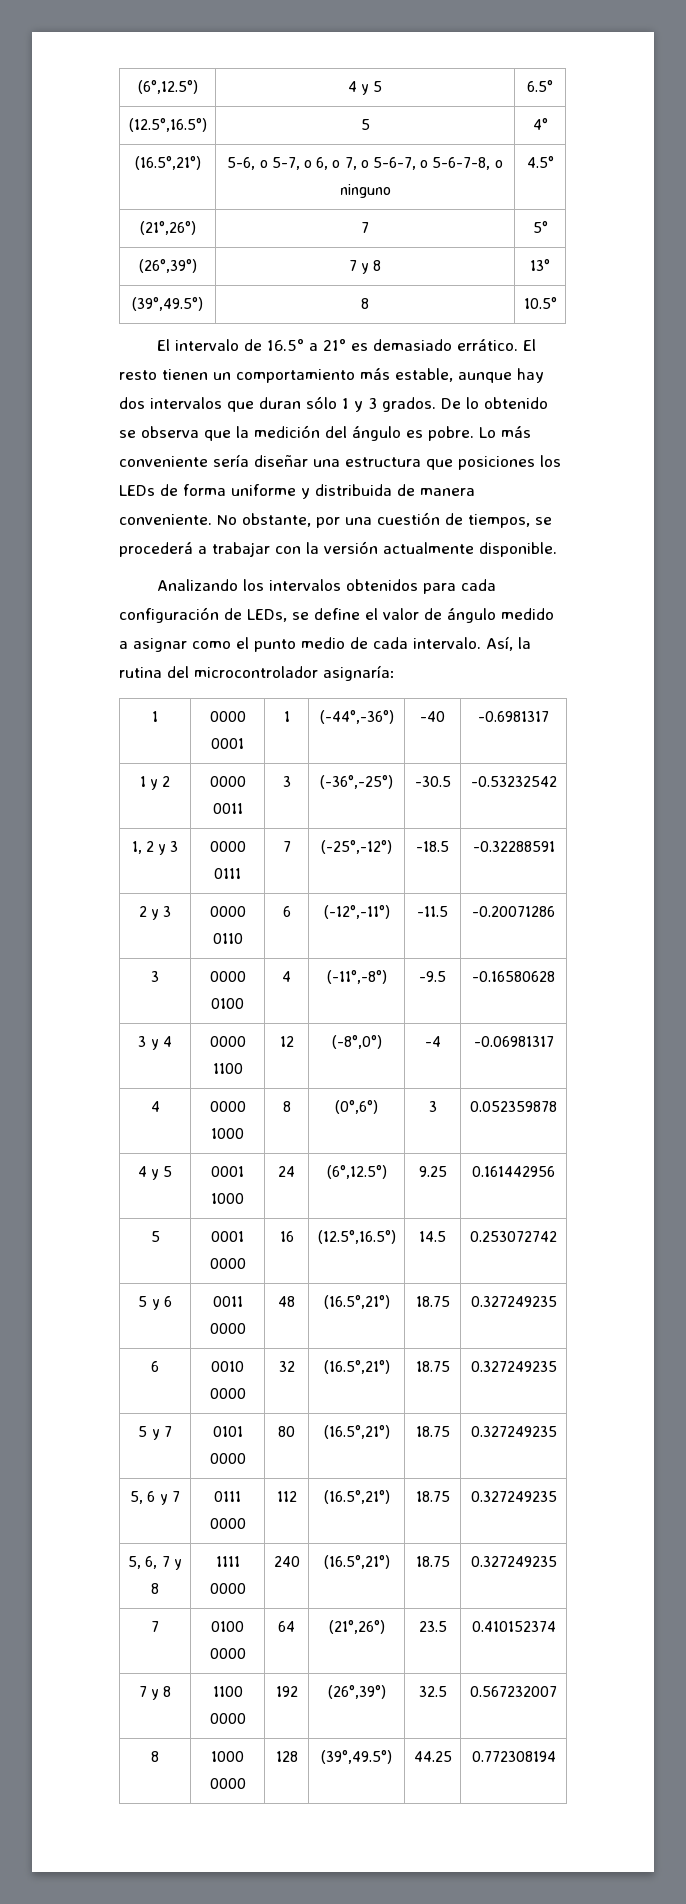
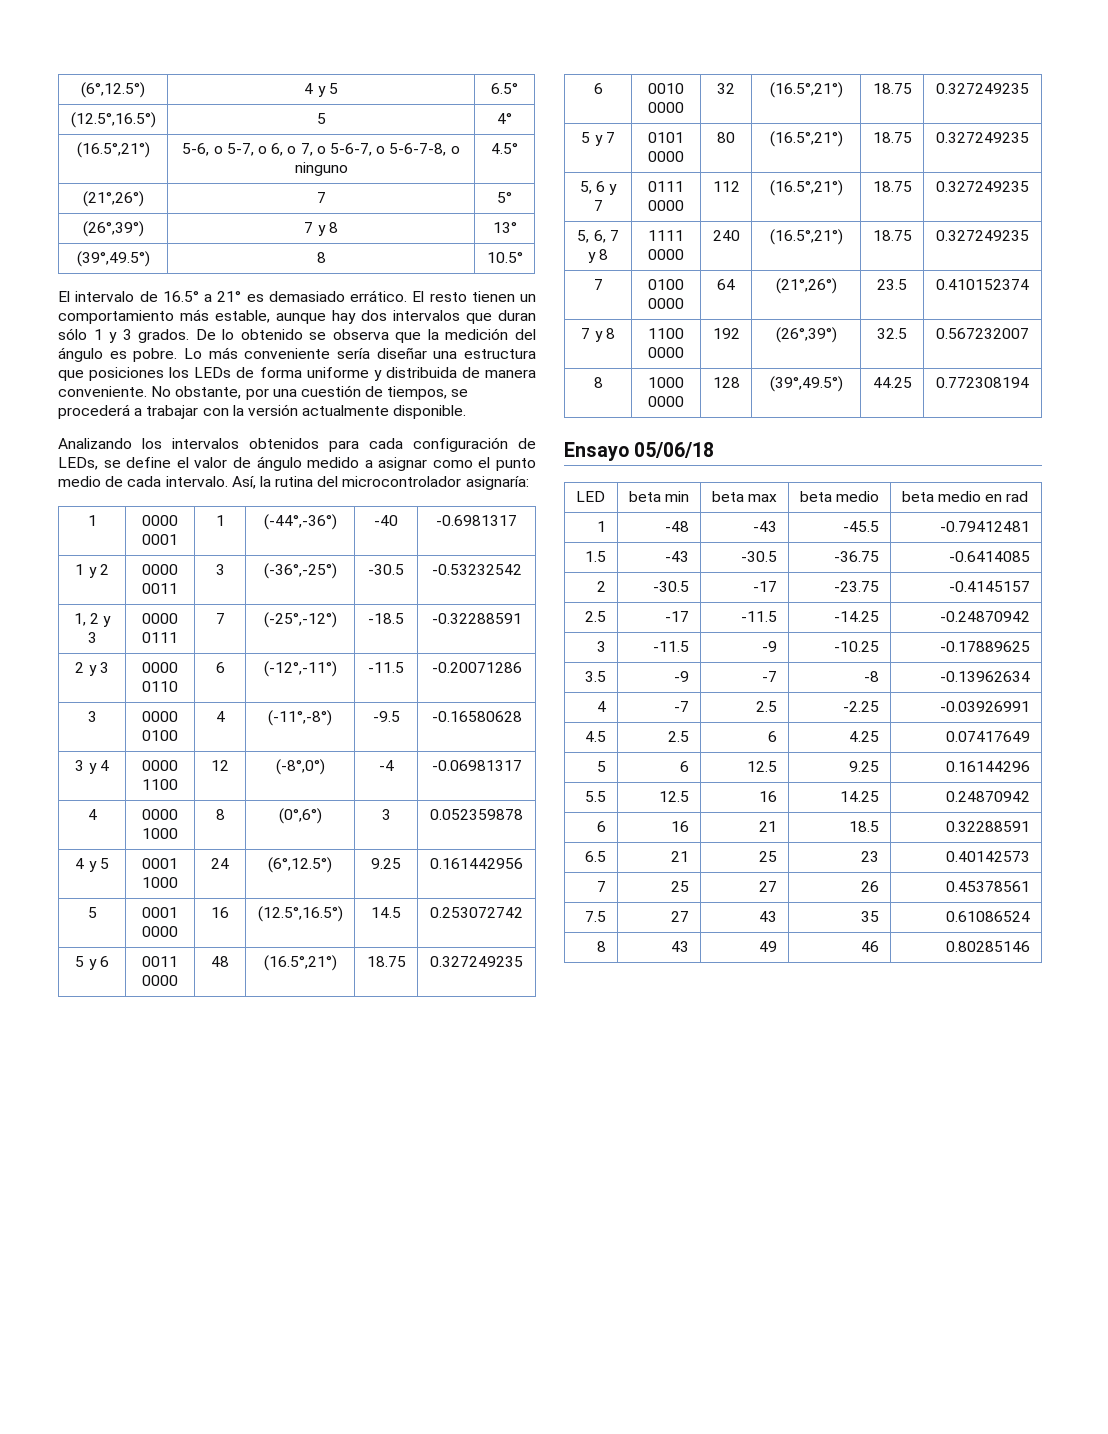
+ Ensayo 05/06/18
+ LED | beta min | beta max | beta medio | beta medio en rad
+ 1 | -48 | -43 | -45.5 | -0.79412481
+ 1.5 | -43 | -30.5 | -36.75 | -0.6414085
+ 2 | -30.5 | -17 | -23.75 | -0.4145157
+ 2.5 | -17 | -11.5 | -14.25 | -0.24870942
+ 3 | -11.5 | -9 | -10.25 | -0.17889625
+ 3.5 | -9 | -7 | -8 | -0.13962634
+ 4 | -7 | 2.5 | -2.25 | -0.03926991
+ 4.5 | 2.5 | 6 | 4.25 | 0.07417649
+ 5 | 6 | 12.5 | 9.25 | 0.16144296
+ 5.5 | 12.5 | 16 | 14.25 | 0.24870942
+ 6 | 16 | 21 | 18.5 | 0.32288591
+ 6.5 | 21 | 25 | 23 | 0.40142573
+ 7 | 25 | 27 | 26 | 0.45378561
+ 7.5 | 27 | 43 | 35 | 0.61086524
+ 8 | 43 | 49 | 46 | 0.80285146

